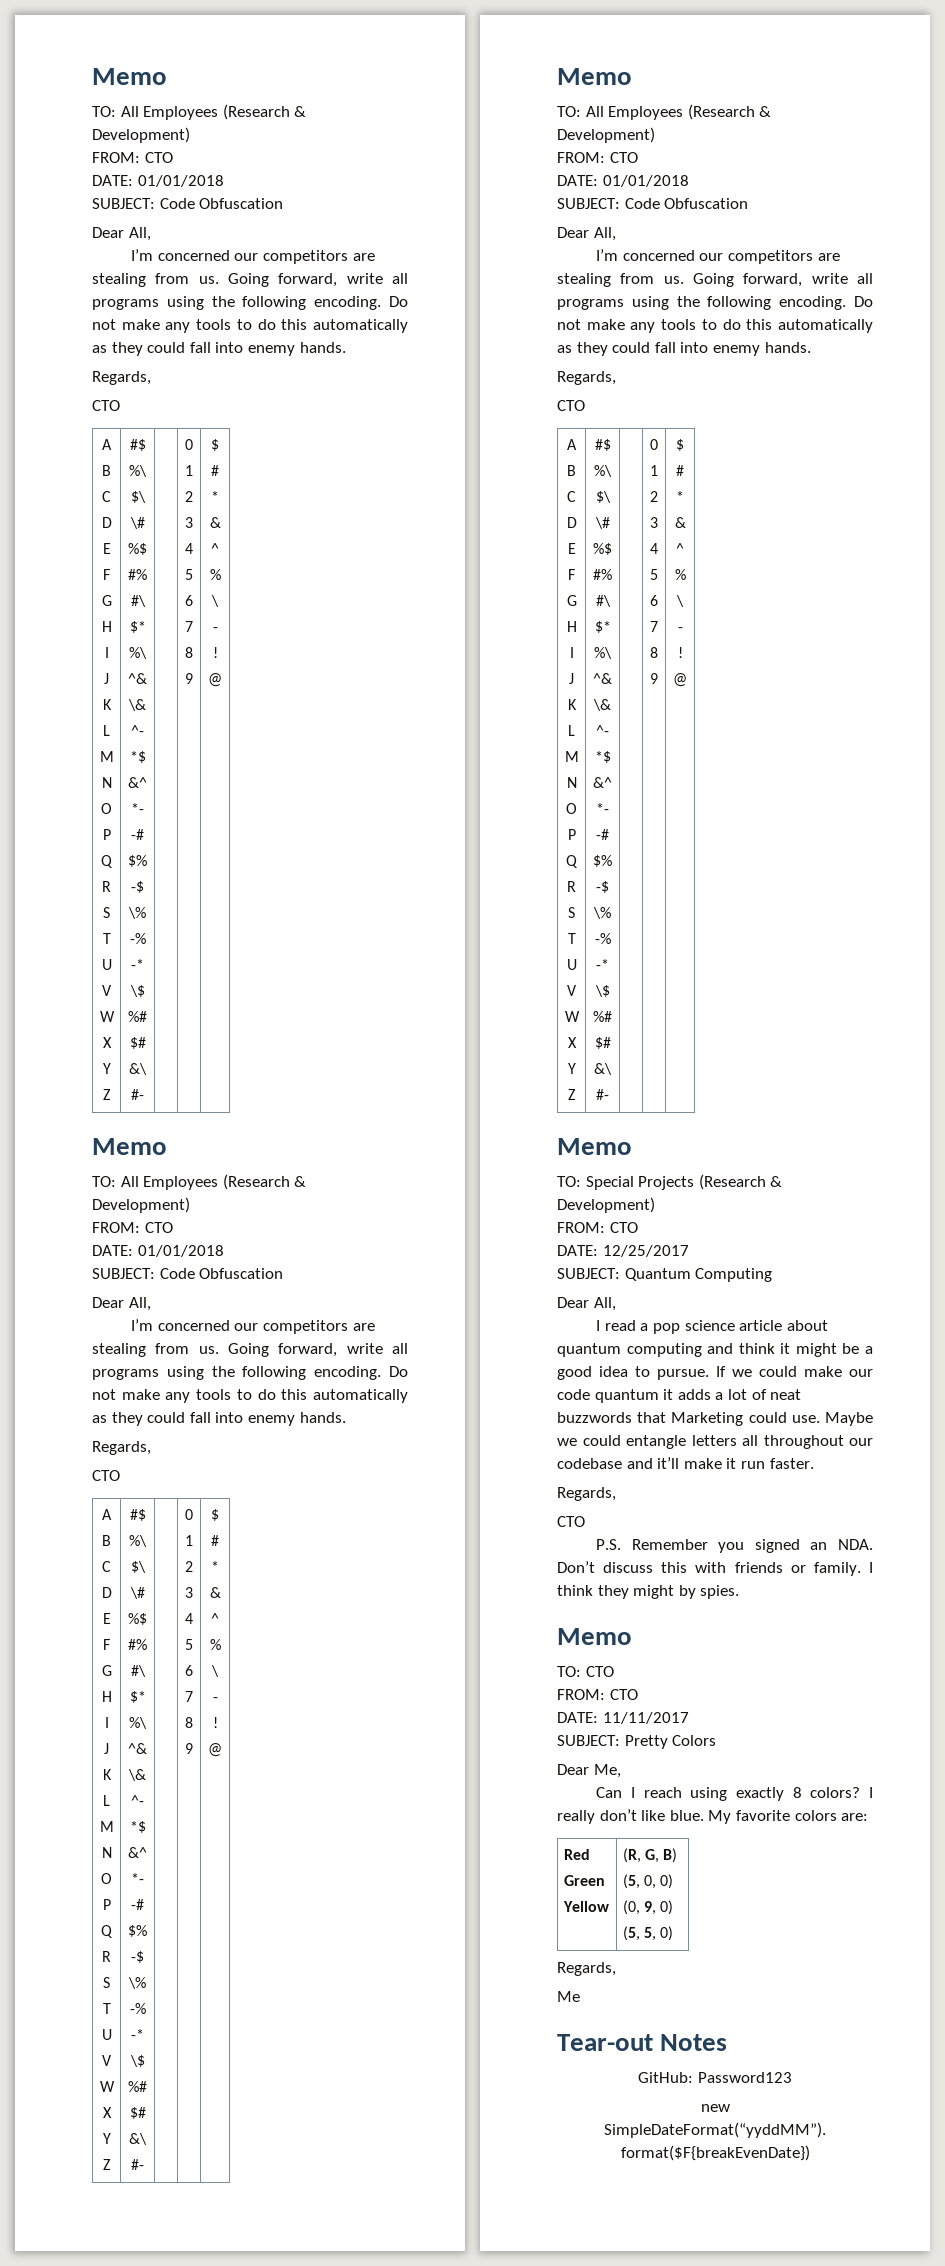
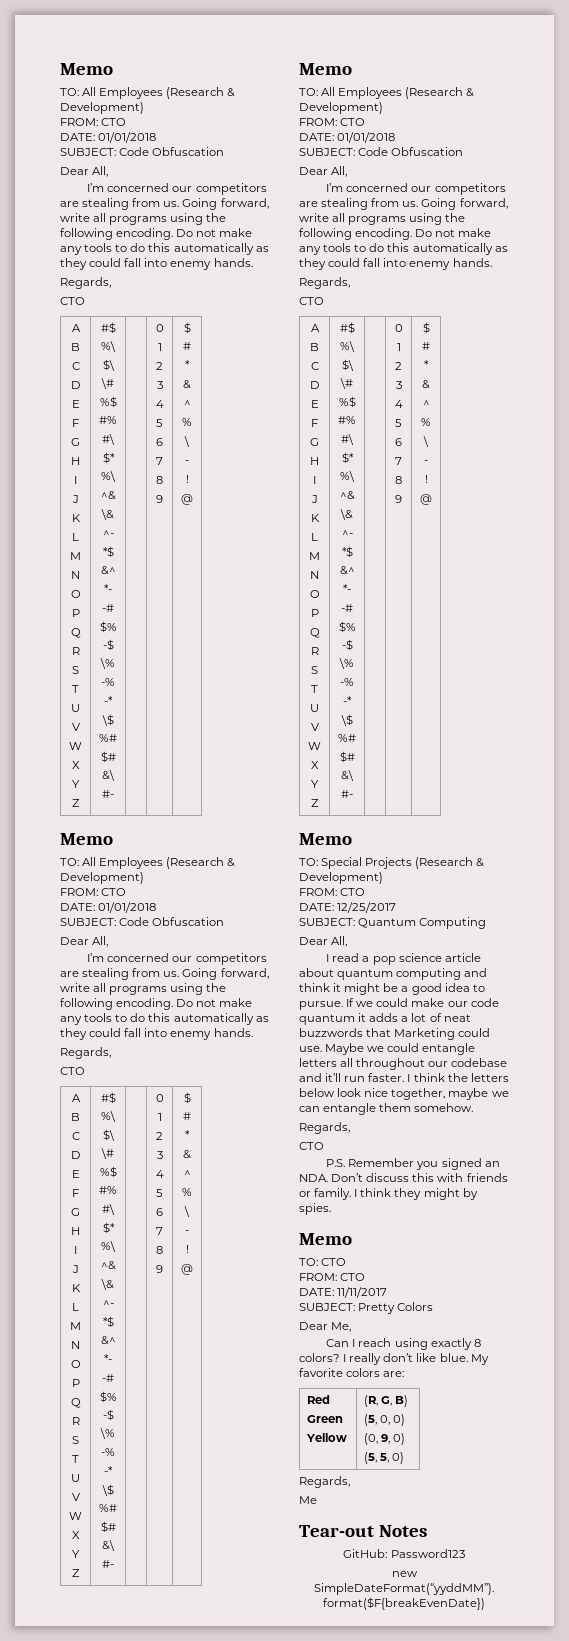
- Maybe we could entangle letters all throughout our codebase and it’ll make it run faster.
+ Maybe we could entangle letters all throughout our codebase and it’ll run faster. I think the letters below look nice together, maybe we can entangle them somehow.

